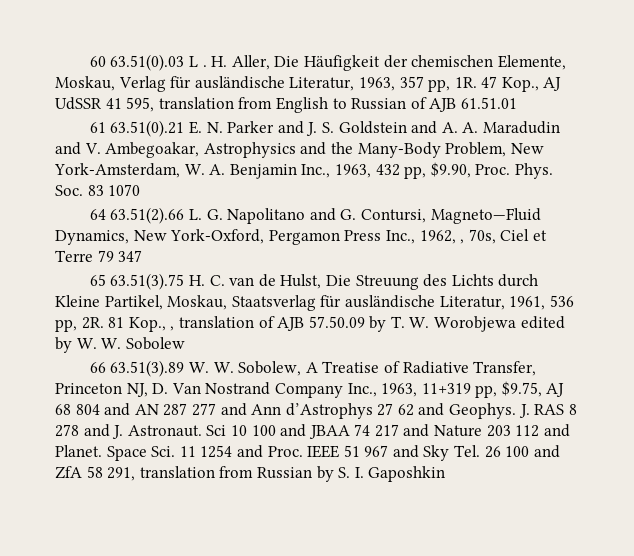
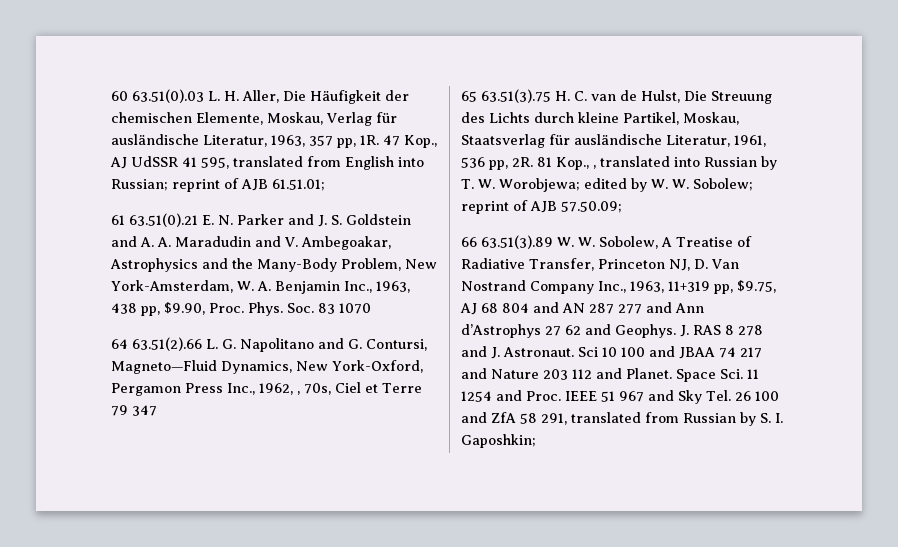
- 60 63.51(0).03 L . H. Aller, Die Häufigkeit der chemischen Elemente, Moskau, Verlag für ausländische Literatur, 1963, 357 pp, 1R.
+ 60 63.51(0).03 L. H. Aller, Die Häufigkeit der chemischen Elemente, Moskau, Verlag für ausländische Literatur, 1963, 357 pp, 1R.
- 47 Kop., AJ UdSSR 41 595, translation from English to Russian of AJB 61.51.01
+ 47 Kop., AJ UdSSR 41 595, translated from English into Russian; reprint of AJB 61.51.01;
- 61 63.51(0).21 E. N. Parker and J. S. Goldstein and A. A. Maradudin and V. Ambegoakar, Astrophysics and the Many-Body Problem, New York-Amsterdam, W. A. Benjamin Inc., 1963, 432 pp, $9.90, Proc.
+ 61 63.51(0).21 E. N. Parker and J. S. Goldstein and A. A. Maradudin and V. Ambegoakar, Astrophysics and the Many-Body Problem, New York-Amsterdam, W. A. Benjamin Inc., 1963, 438 pp, $9.90, Proc.
- 65 63.51(3).75 H. C. van de Hulst, Die Streuung des Lichts durch Kleine Partikel, Moskau, Staatsverlag für ausländische Literatur, 1961, 536 pp, 2R.
+ 65 63.51(3).75 H. C. van de Hulst, Die Streuung des Lichts durch kleine Partikel, Moskau, Staatsverlag für ausländische Literatur, 1961, 536 pp, 2R.
- 81 Kop., , translation of AJB 57.50.09 by T. W. Worobjewa edited by W. W. Sobolew
+ 81 Kop., , translated into Russian by T. W. Worobjewa; edited by W. W. Sobolew; reprint of AJB 57.50.09;
- IEEE 51 967 and Sky Tel. 26 100 and ZfA 58 291, translation from Russian by S. I. Gaposhkin
+ IEEE 51 967 and Sky Tel. 26 100 and ZfA 58 291, translated from Russian by S. I. Gaposhkin;

